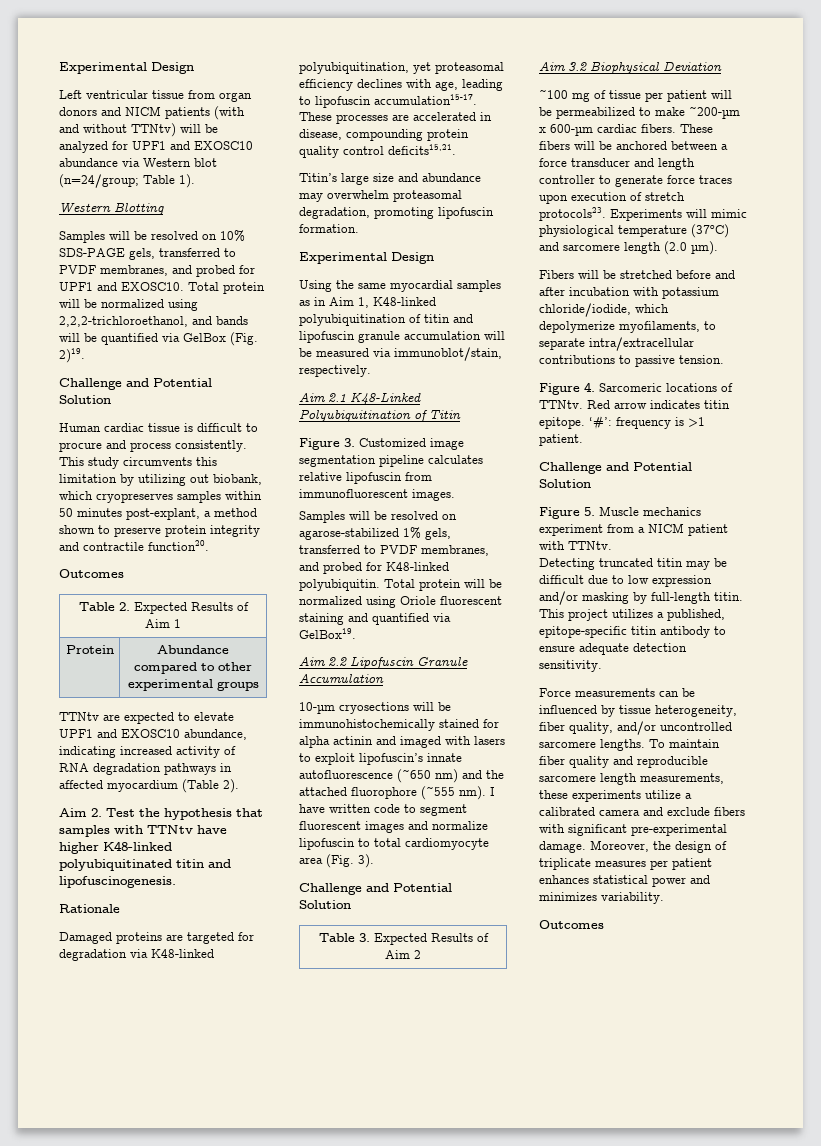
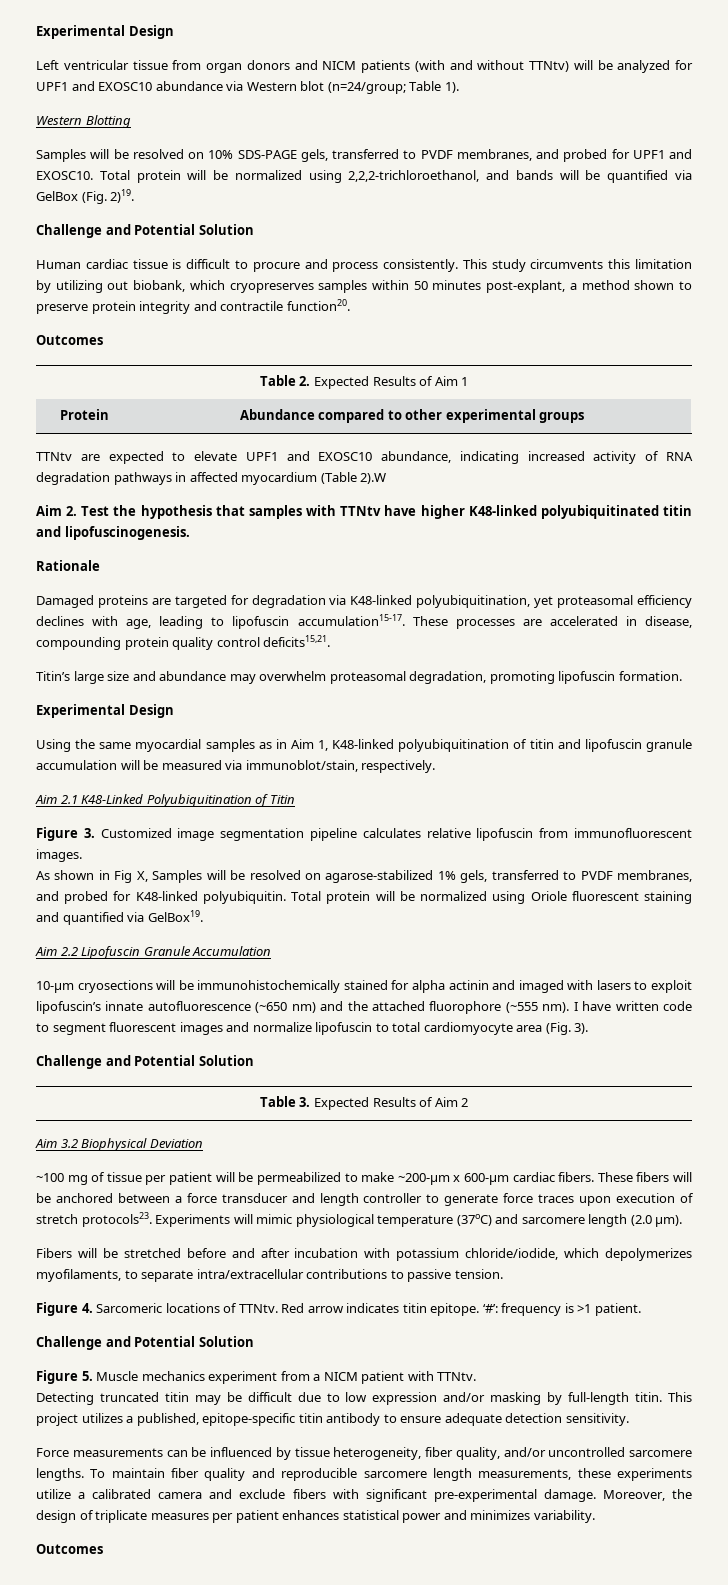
- TTNtv are expected to elevate UPF1 and EXOSC10 abundance, indicating increased activity of RNA degradation pathways in affected myocardium (Table 2).
+ TTNtv are expected to elevate UPF1 and EXOSC10 abundance, indicating increased activity of RNA degradation pathways in affected myocardium (Table 2).W
- Samples will be resolved on agarose-stabilized 1% gels, transferred to PVDF membranes, and probed for K48-linked polyubiquitin.
+ As shown in Fig X, Samples will be resolved on agarose-stabilized 1% gels, transferred to PVDF membranes, and probed for K48-linked polyubiquitin.
- Fibers will be stretched before and after incubation with potassium chloride/iodide, which depolymerize myofilaments, to separate intra/extracellular contributions to passive tension.
+ Fibers will be stretched before and after incubation with potassium chloride/iodide, which depolymerizes myofilaments, to separate intra/extracellular contributions to passive tension.

